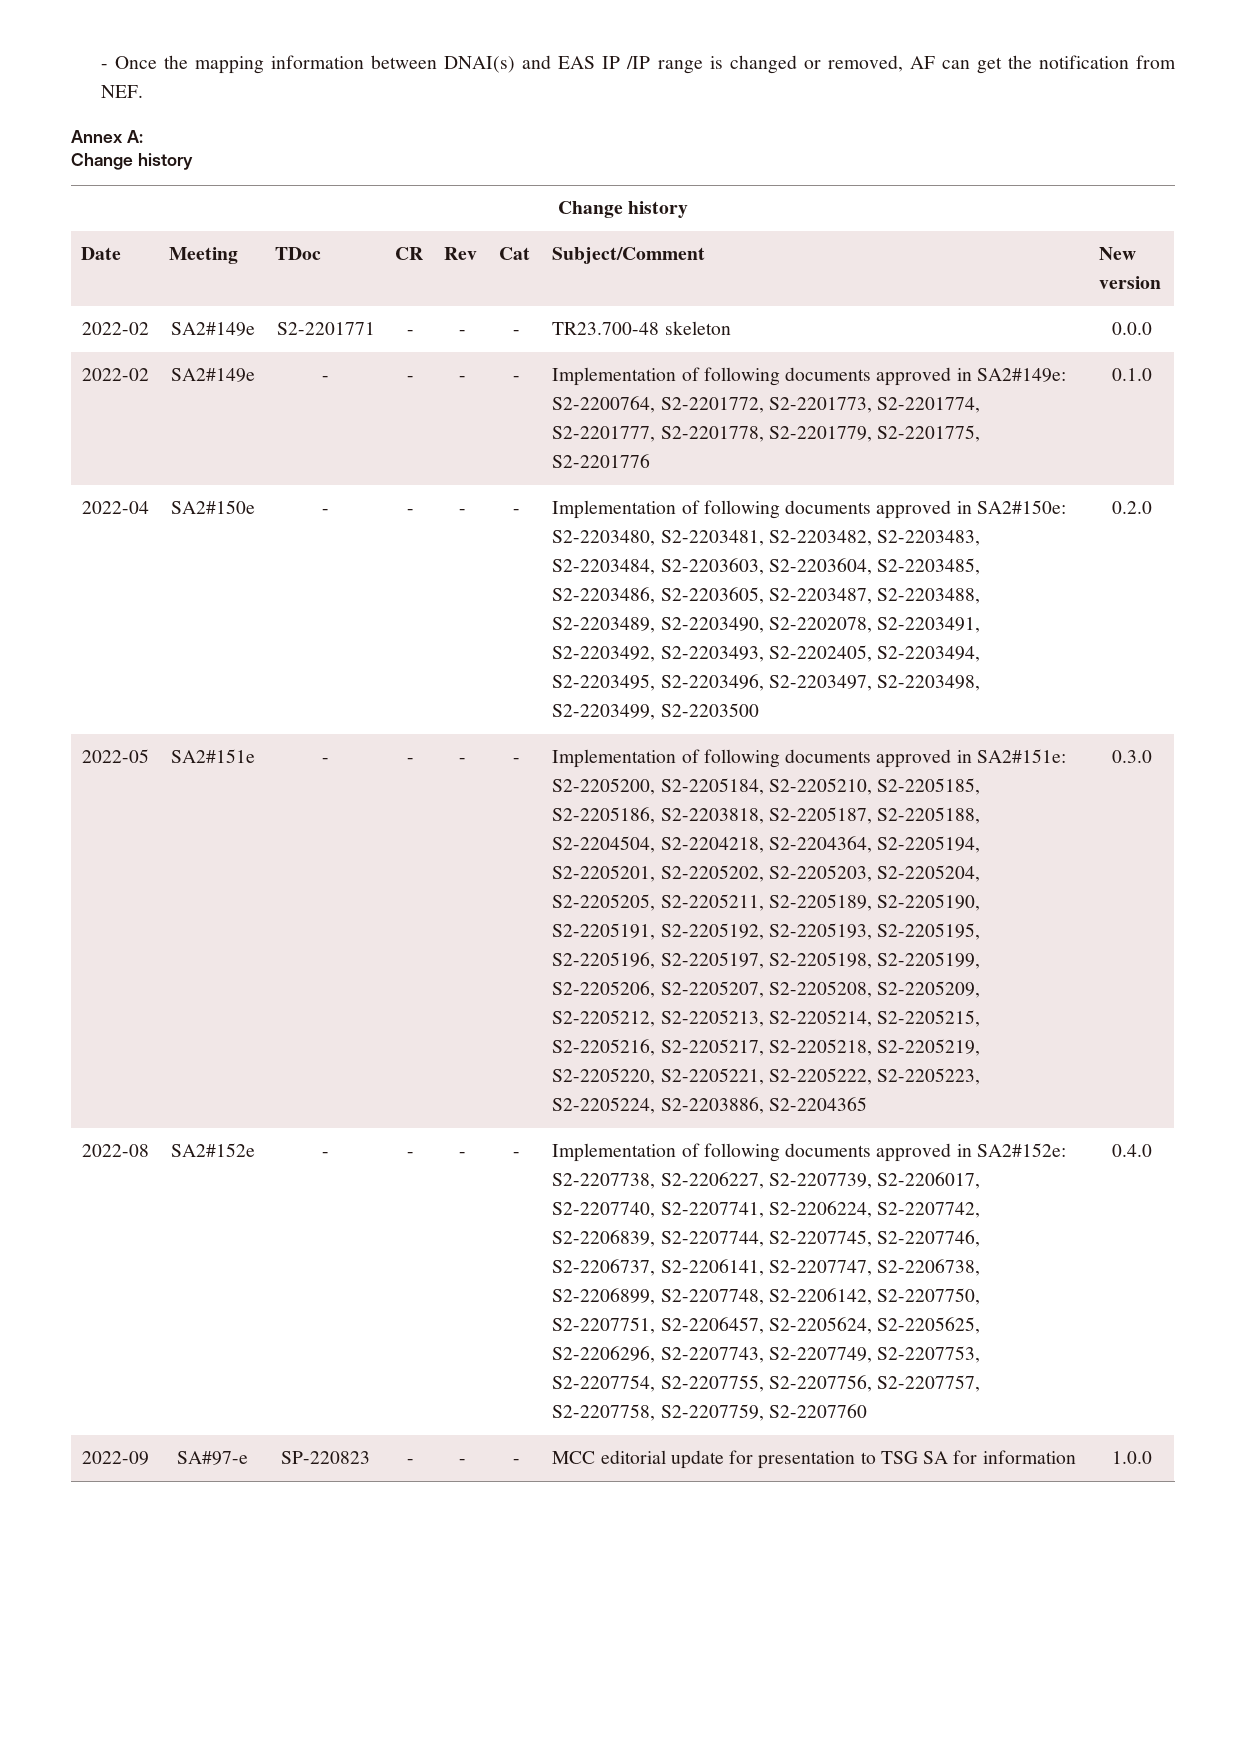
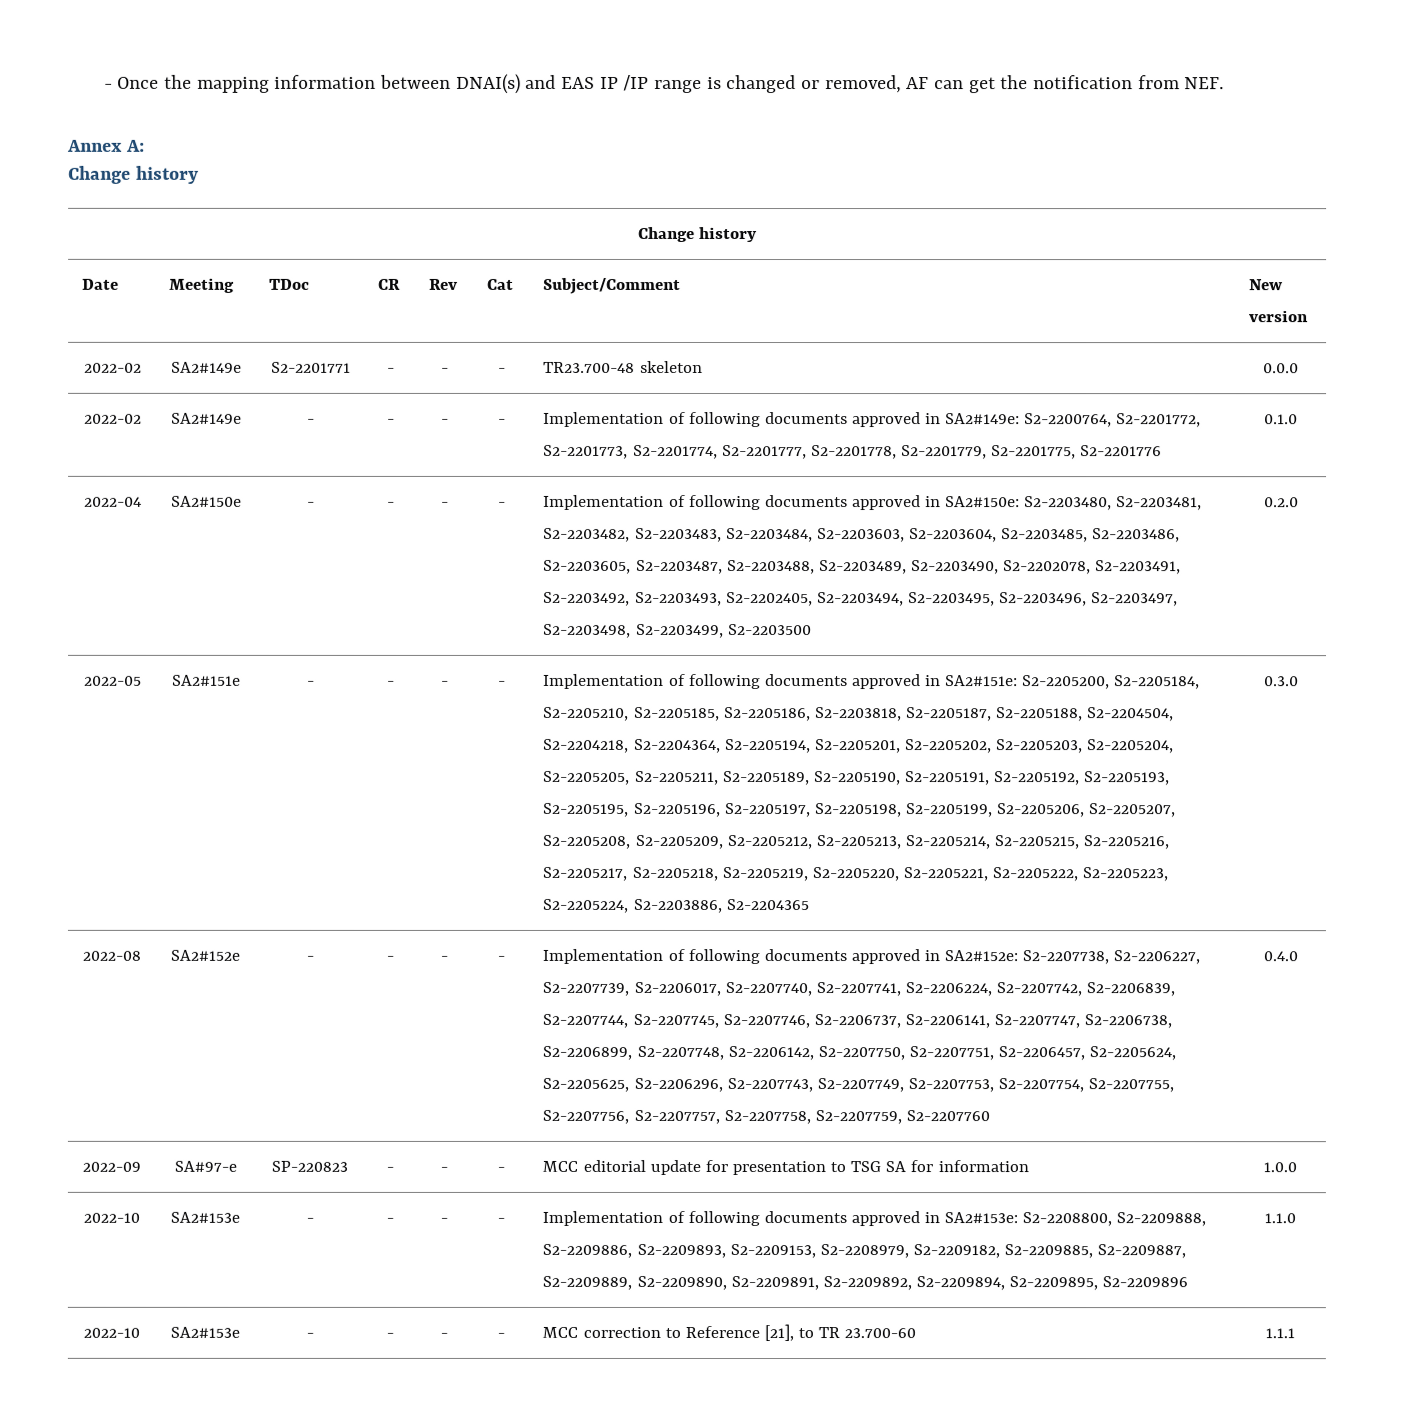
+ 2022-10 | SA2#153e | - | - | - | - | Implementation of following documents approved in SA2#153e: S2-2208800, S2-2209888, S2-2209886, S2-2209893, S2-2209153, S2-2208979, S2-2209182, S2-2209885, S2-2209887, S2-2209889, S2-2209890, S2-2209891, S2-2209892, S2-2209894, S2-2209895, S2-2209896 | 1.1.0
+ 2022-10 | SA2#153e | - | - | - | - | MCC correction to Reference [21], to TR 23.700-60 | 1.1.1

